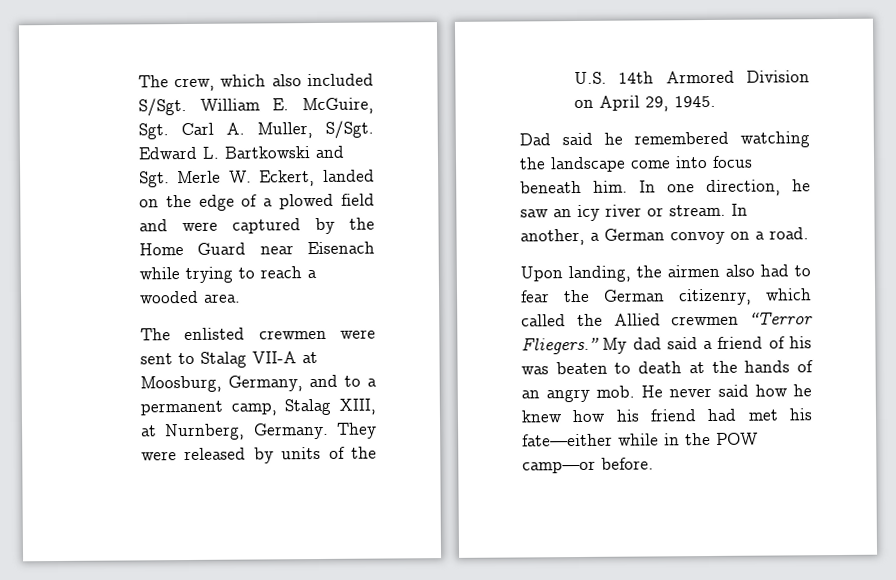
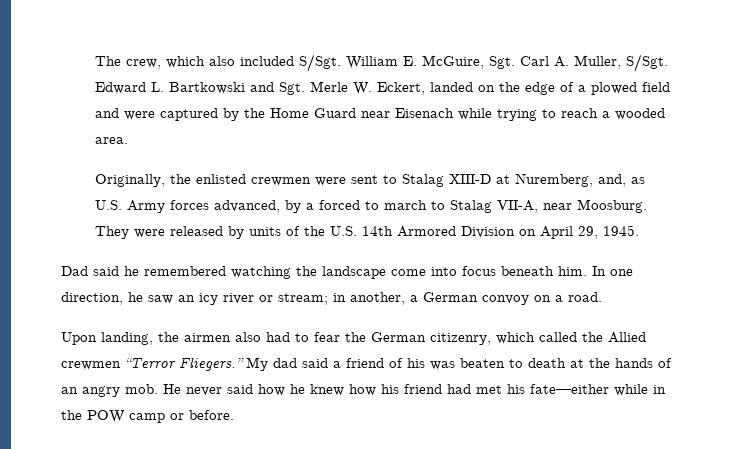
- The enlisted crewmen were sent to Stalag VII-A at Moosburg, Germany, and to a permanent camp, Stalag XIII, at Nurnberg, Germany.
+ Originally, the enlisted crewmen were sent to Stalag XIII-D at Nuremberg, and, as U.S. Army forces advanced, by a forced to march to Stalag VII-A, near Moosburg.
- In one direction, he saw an icy river or stream. In another, a German convoy on a road.
+ In one direction, he saw an icy river or stream; in another, a German convoy on a road.
- He never said how he knew how his friend had met his fate—either while in the POW camp—or before.
+ He never said how he knew how his friend had met his fate—either while in the POW camp or before.

